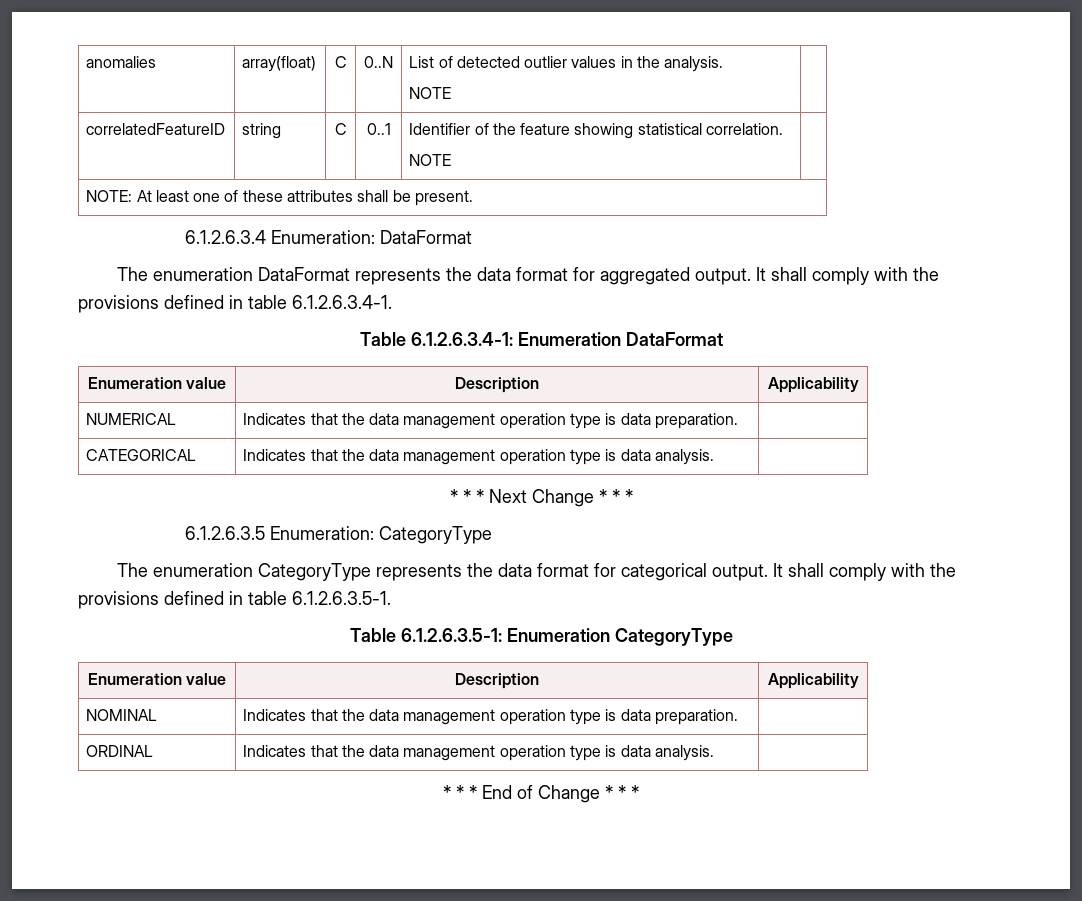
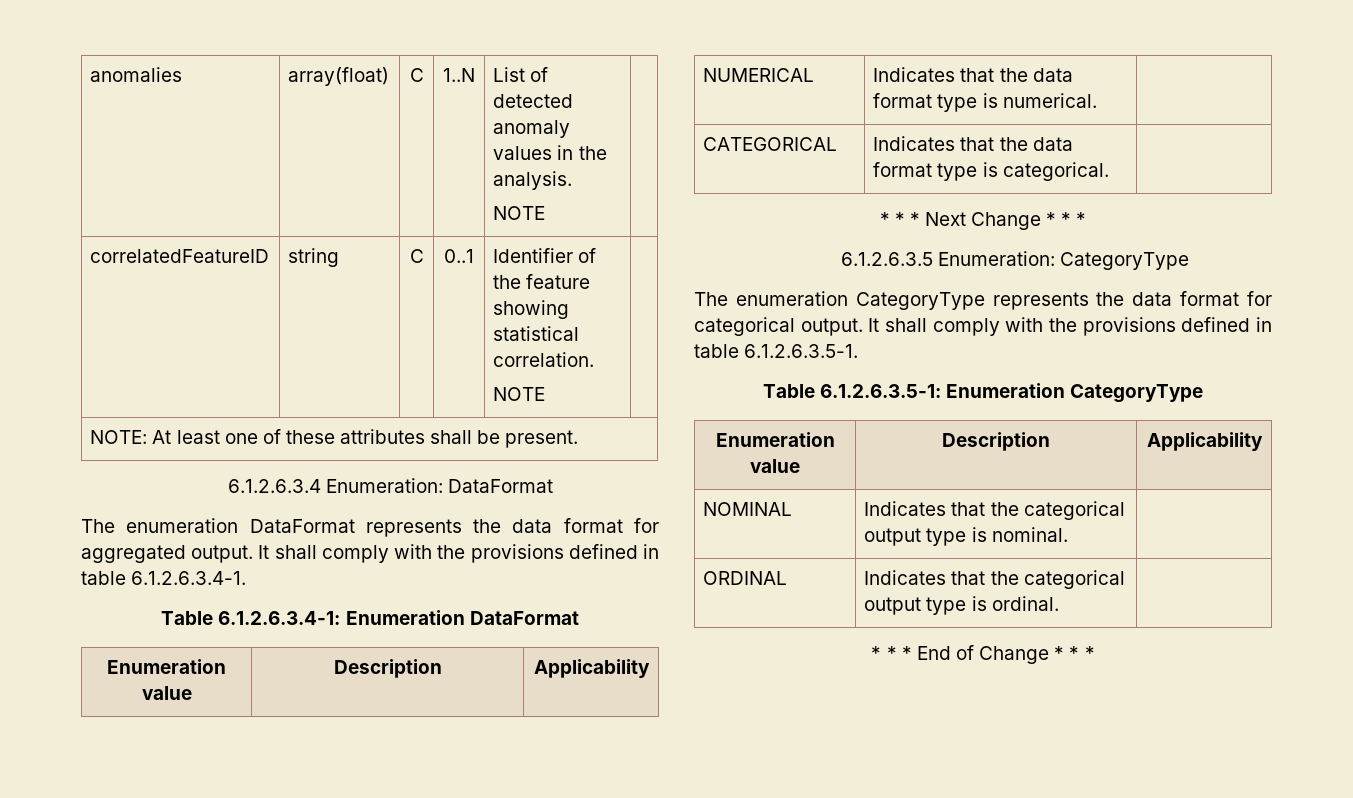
- anomalies | array(float) | C | 0..N | List of detected outlier values in the analysis.
+ anomalies | array(float) | C | 1..N | List of detected anomaly values in the analysis.
- NUMERICAL | Indicates that the data management operation type is data preparation. |
+ NUMERICAL | Indicates that the data format type is numerical. |
- CATEGORICAL | Indicates that the data management operation type is data analysis. |
+ CATEGORICAL | Indicates that the data format type is categorical. |
- NOMINAL | Indicates that the data management operation type is data preparation. |
- ORDINAL | Indicates that the data management operation type is data analysis. |
+ NOMINAL | Indicates that the categorical output type is nominal. |
+ ORDINAL | Indicates that the categorical output type is ordinal. |

